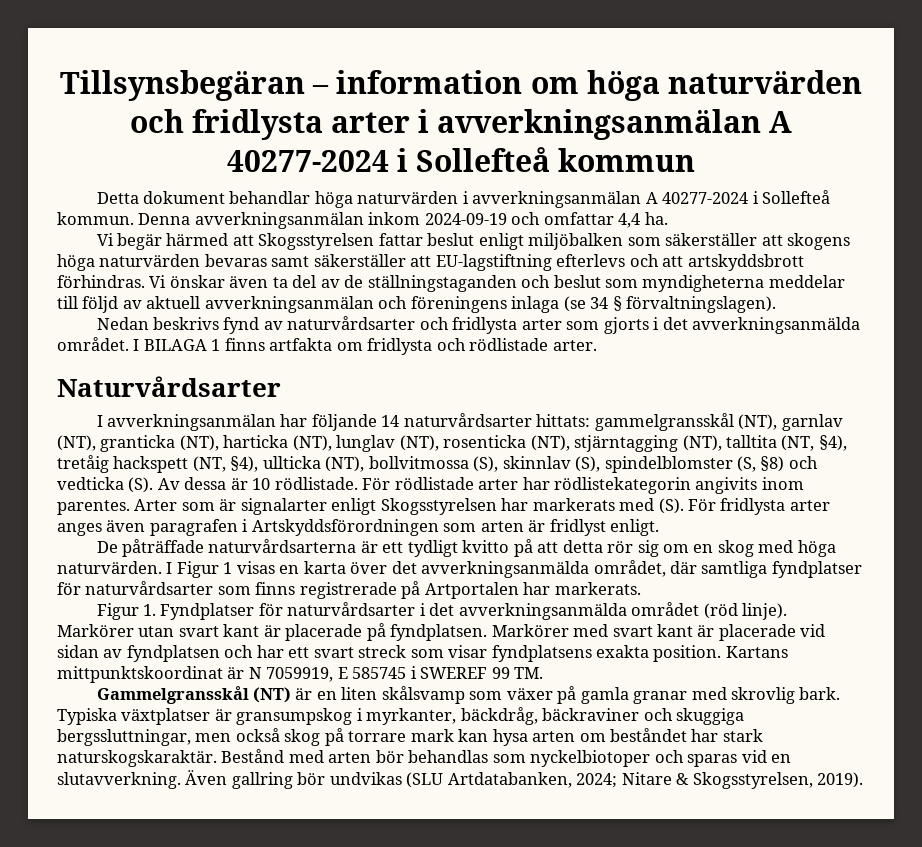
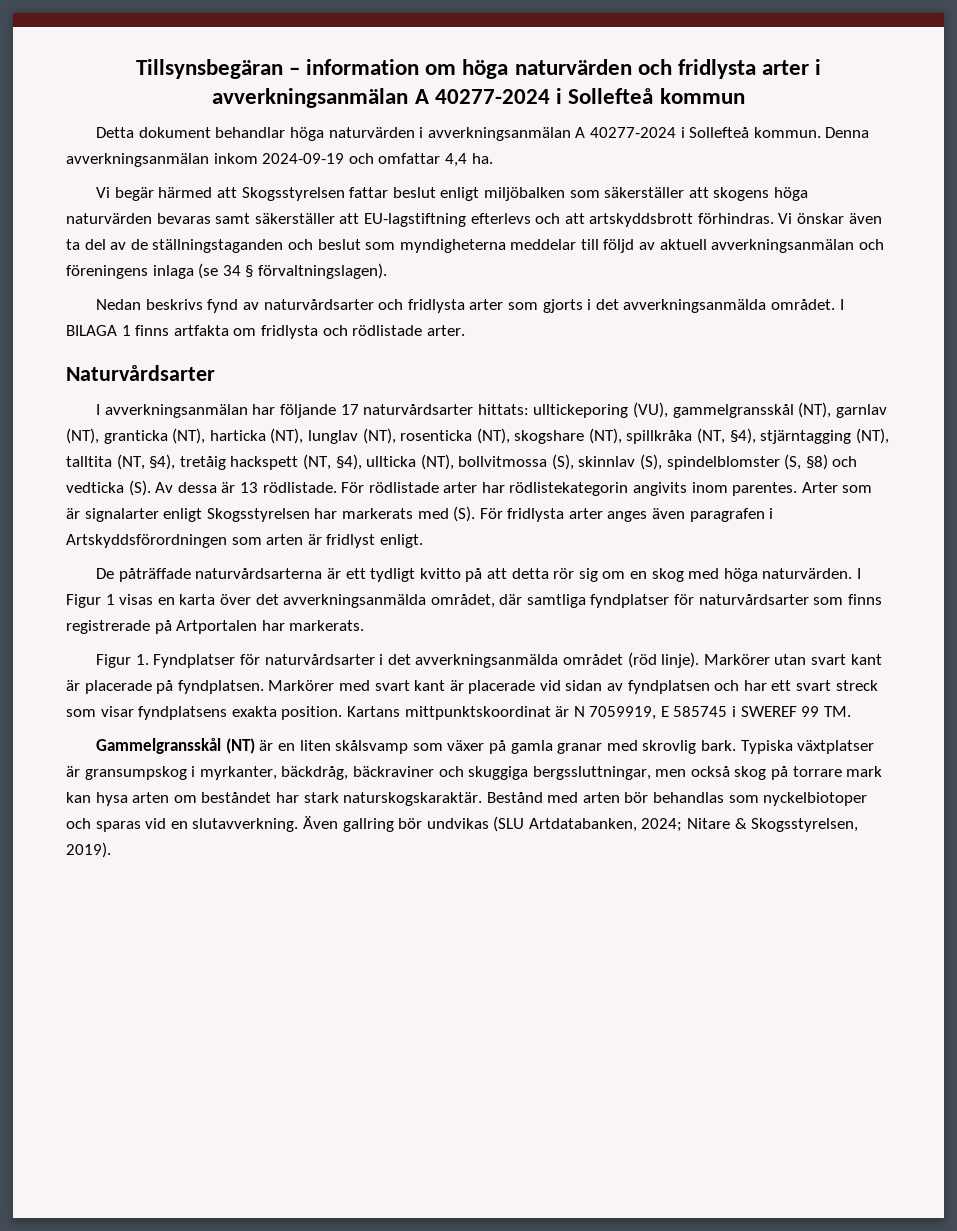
- I avverkningsanmälan har följande 14 naturvårdsarter hittats: gammelgransskål (NT), garnlav (NT), granticka (NT), harticka (NT), lunglav (NT), rosenticka (NT), stjärntagging (NT), talltita (NT, §4), tretåig hackspett (NT, §4), ullticka (NT), bollvitmossa (S), skinnlav (S), spindelblomster (S, §8) och vedticka (S). Av dessa är 10 rödlistade.
+ I avverkningsanmälan har följande 17 naturvårdsarter hittats: ulltickeporing (VU), gammelgransskål (NT), garnlav (NT), granticka (NT), harticka (NT), lunglav (NT), rosenticka (NT), skogshare (NT), spillkråka (NT, §4), stjärntagging (NT), talltita (NT, §4), tretåig hackspett (NT, §4), ullticka (NT), bollvitmossa (S), skinnlav (S), spindelblomster (S, §8) och vedticka (S). Av dessa är 13 rödlistade.

